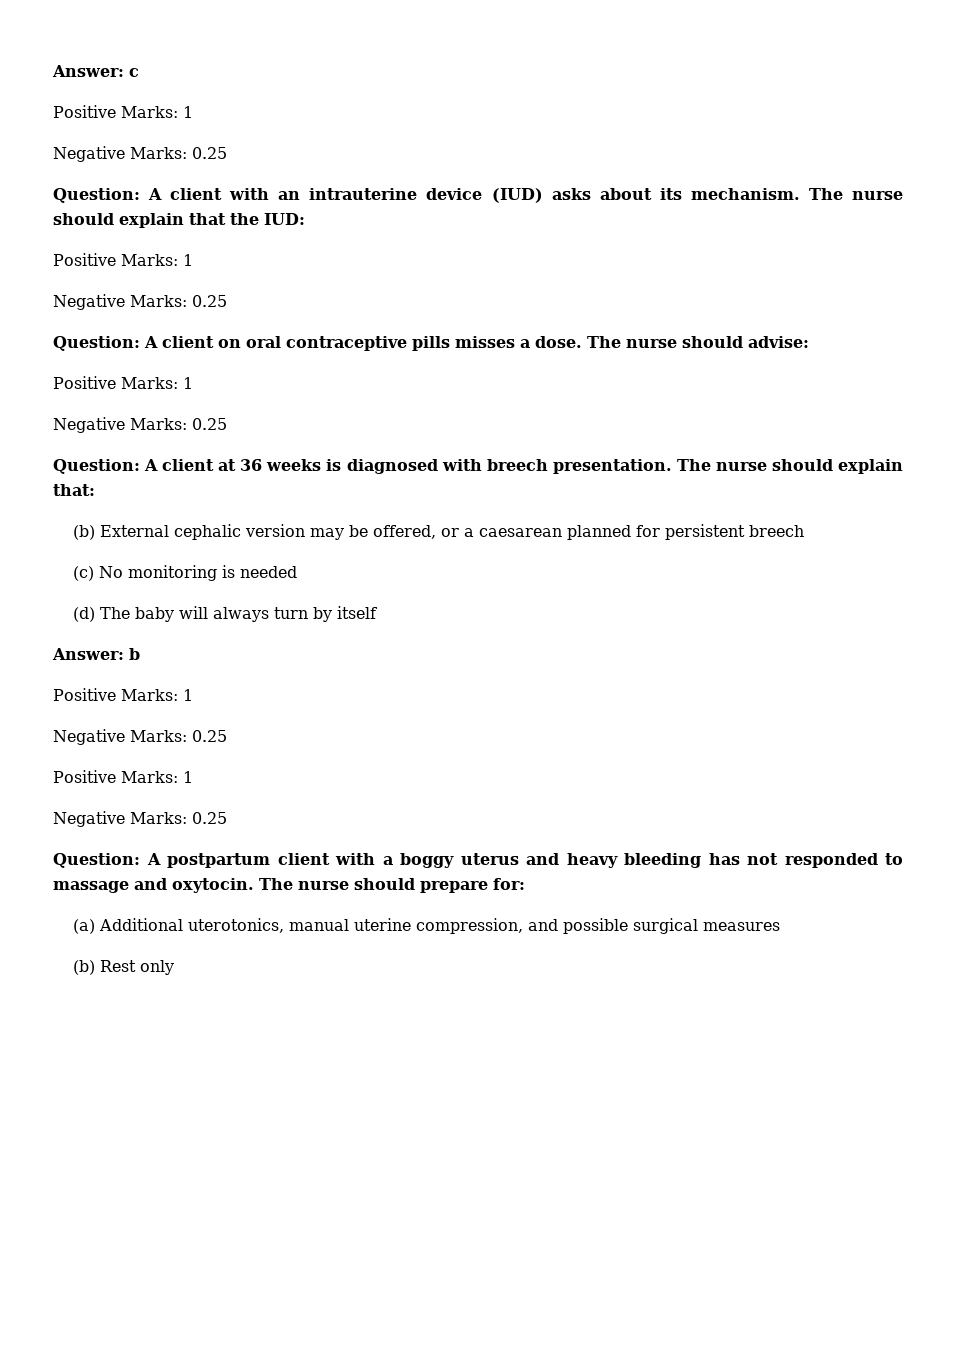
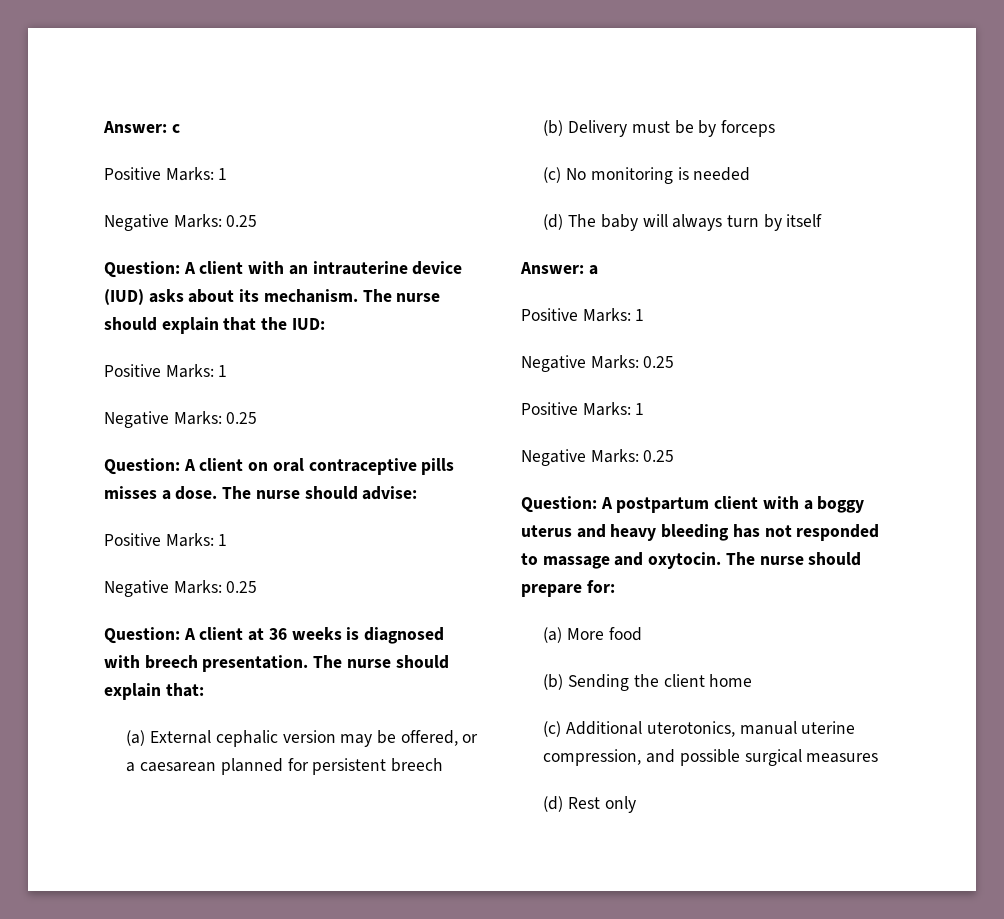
- (b) External cephalic version may be offered, or a caesarean planned for persistent breech
+ (a) External cephalic version may be offered, or a caesarean planned for persistent breech
+ (b) Delivery must be by forceps
- Answer: b
+ Answer: a
- (a) Additional uterotonics, manual uterine compression, and possible surgical measures
+ (a) More food
+ (b) Sending the client home
+ (c) Additional uterotonics, manual uterine compression, and possible surgical measures
- (b) Rest only
+ (d) Rest only

